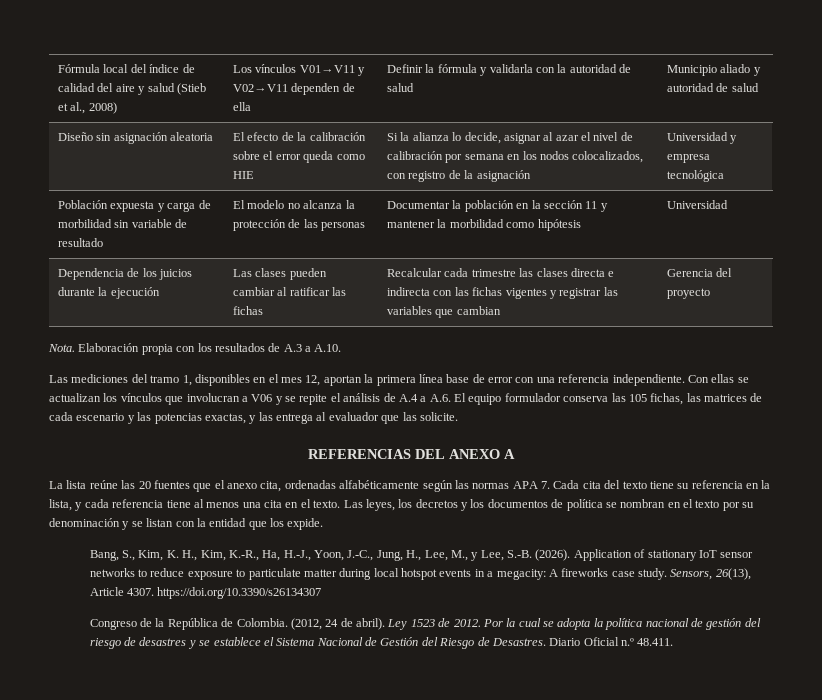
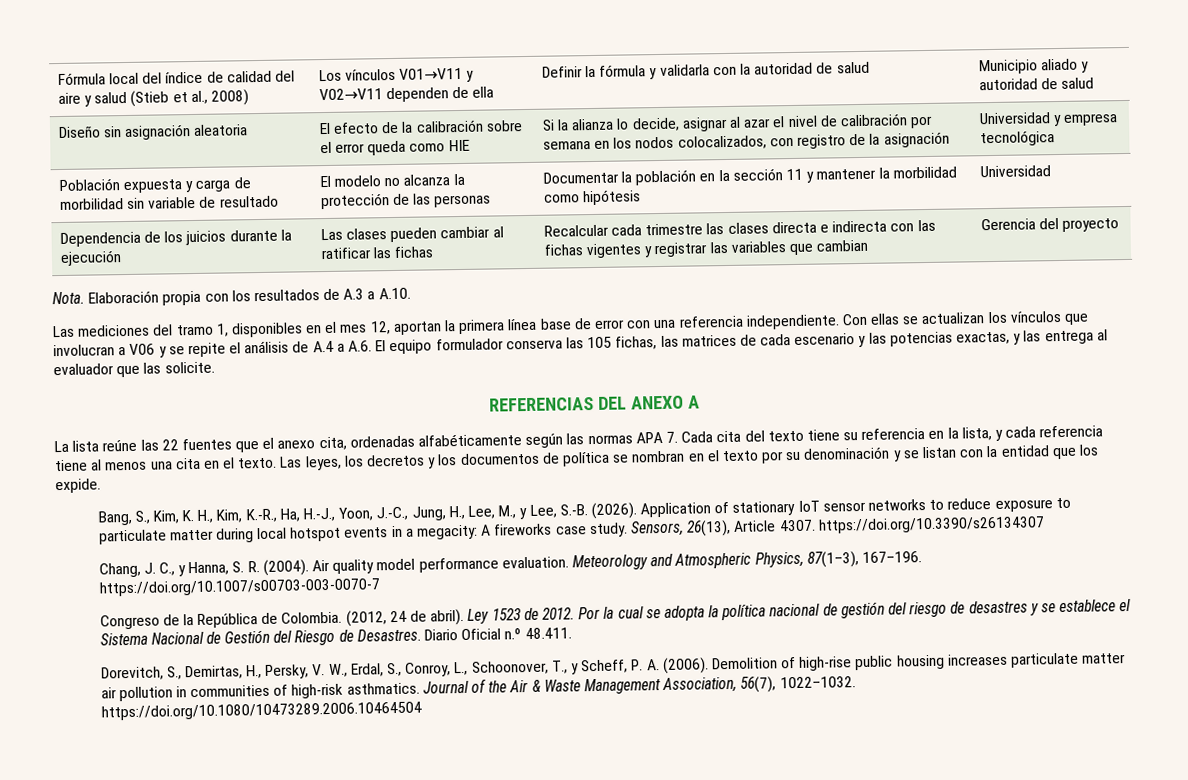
- La lista reúne las 20 fuentes que el anexo cita, ordenadas alfabéticamente según las normas APA 7. Cada cita del texto tiene su referencia en la lista, y cada referencia tiene al menos una cita en el texto.
+ La lista reúne las 22 fuentes que el anexo cita, ordenadas alfabéticamente según las normas APA 7. Cada cita del texto tiene su referencia en la lista, y cada referencia tiene al menos una cita en el texto.
+ Chang, J. C., y Hanna, S. R. (2004). Air quality model performance evaluation. Meteorology and Atmospheric Physics, 87(1–3), 167–196. https://doi.org/10.1007/s00703-003-0070-7
+ Dorevitch, S., Demirtas, H., Persky, V. W., Erdal, S., Conroy, L., Schoonover, T., y Scheff, P. A. (2006). Demolition of high-rise public housing increases particulate matter air pollution in communities of high-risk asthmatics. Journal of the Air & Waste Management Association, 56(7), 1022–1032. https://doi.org/10.1080/10473289.2006.10464504

